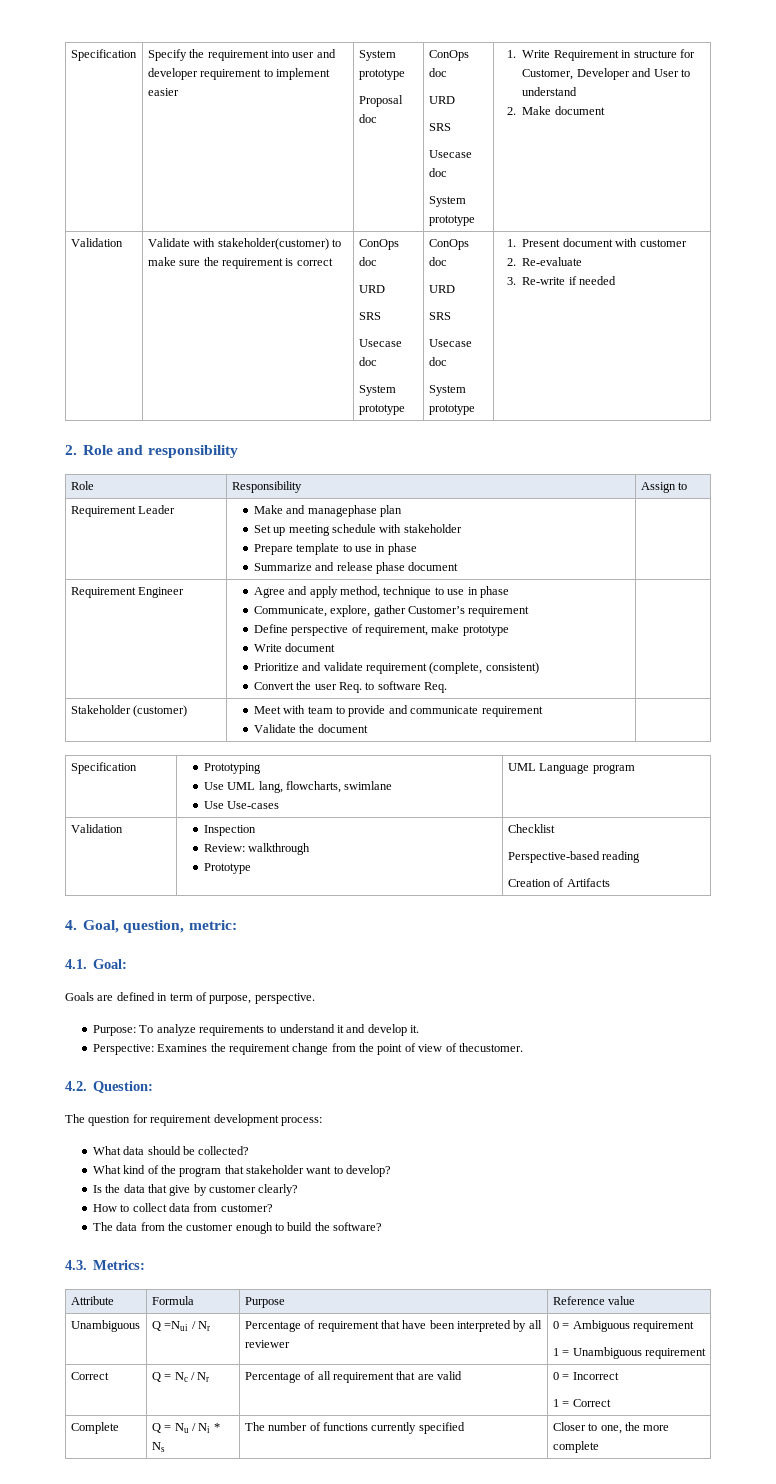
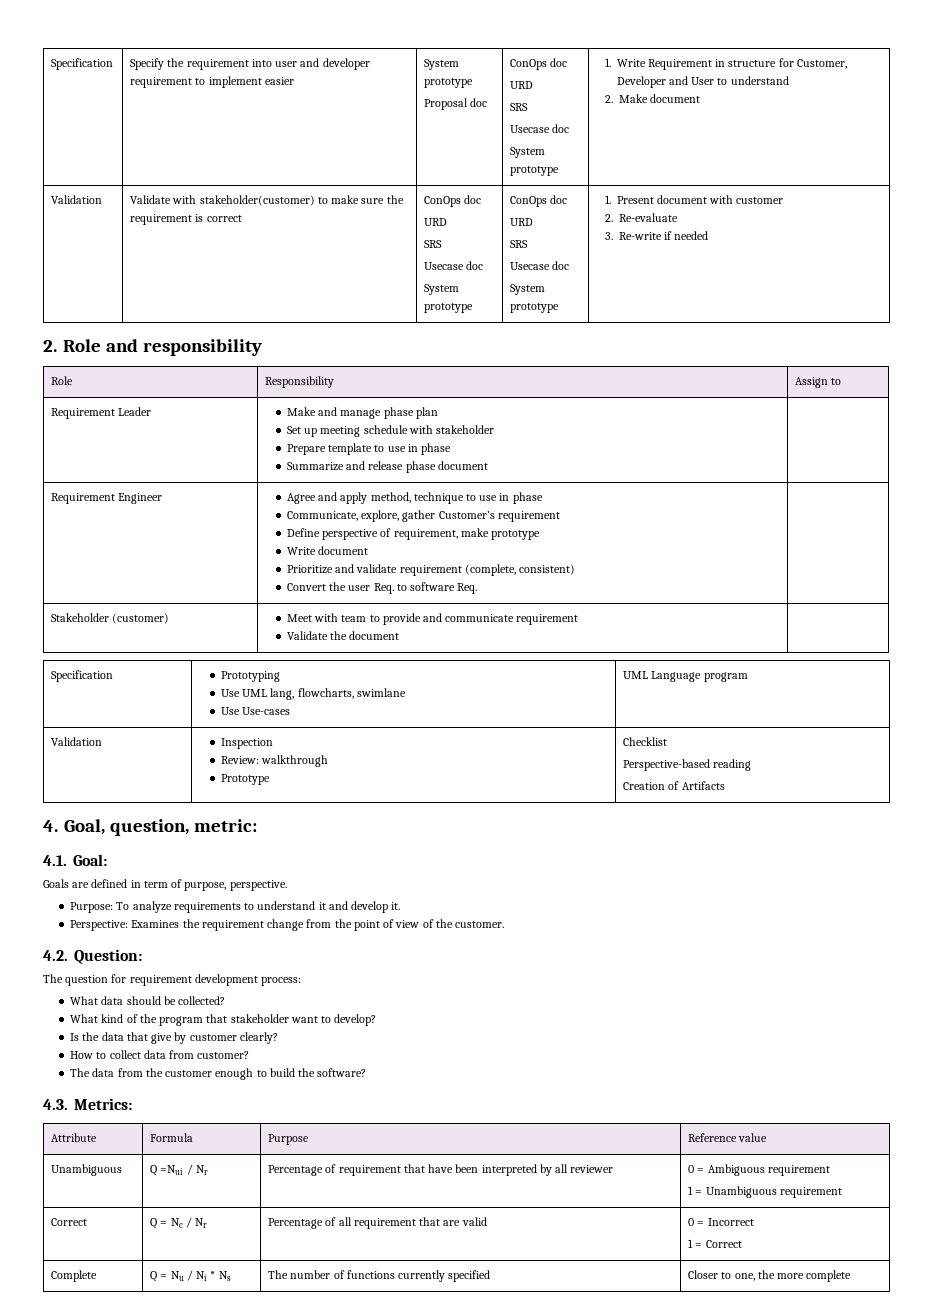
- Requirement Leader | Make and managephase plan
+ Requirement Leader | Make and manage phase plan
- Perspective: Examines the requirement change from the point of view of thecustomer.
+ Perspective: Examines the requirement change from the point of view of the customer.

